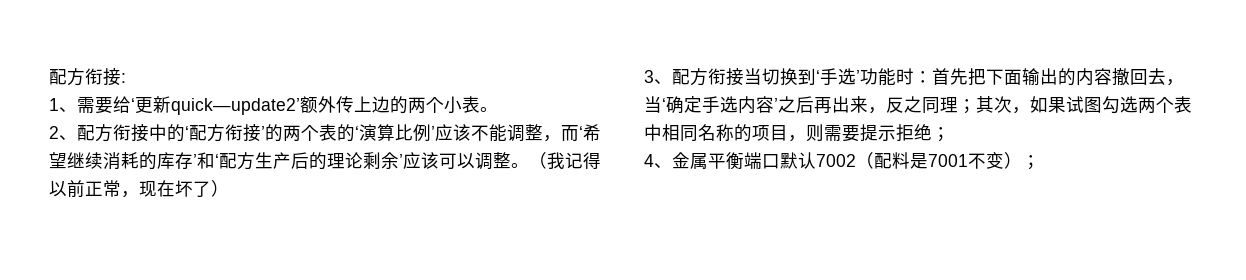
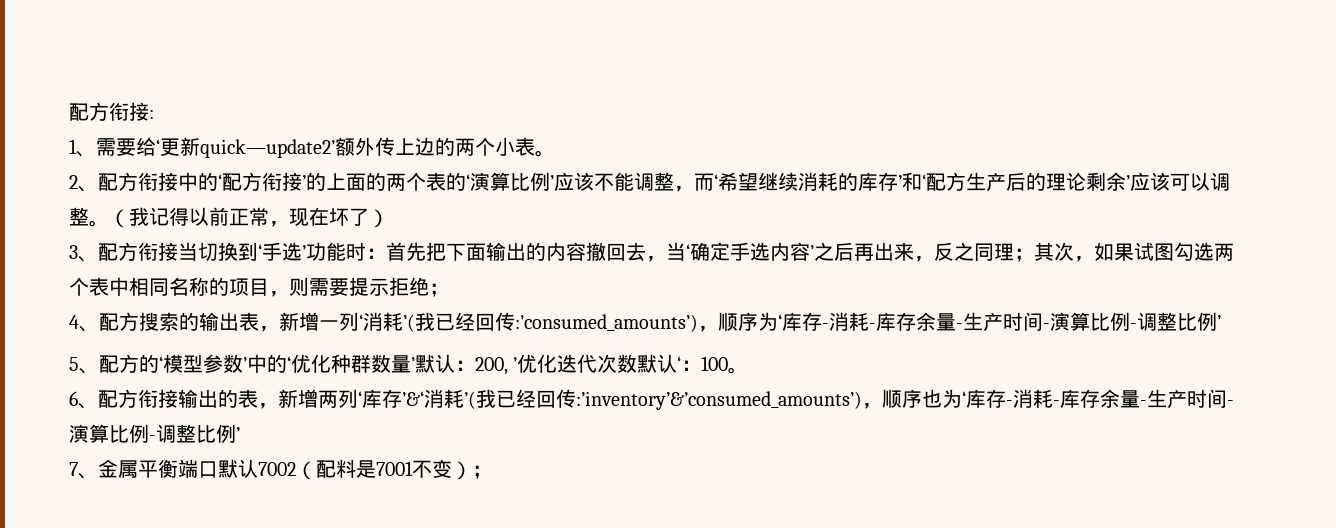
- 2、配方衔接中的‘配方衔接’的两个表的‘演算比例’应该不能调整，而‘希望继续消耗的库存’和‘配方生产后的理论剩余’应该可以调整。
+ 2、配方衔接中的‘配方衔接’的上面的两个表的‘演算比例’应该不能调整，而‘希望继续消耗的库存’和‘配方生产后的理论剩余’应该可以调整。
- 4、金属平衡端口默认7002（配料是7001不变）；
+ 4、配方搜索的输出表，新增一列‘消耗’(我已经回传:’consumed_amounts’)，顺序为‘库存-消耗-库存余量-生产时间-演算比例-调整比例’
+ 5、配方的‘模型参数’中的‘优化种群数量’默认：200, ’优化迭代次数默认‘：100。
+ 6、配方衔接输出的表，新增两列‘库存’&‘消耗’(我已经回传:’inventory’&’consumed_amounts’)，顺序也为‘库存-消耗-库存余量-生产时间-演算比例-调整比例’
+ 7、金属平衡端口默认7002（配料是7001不变）；

